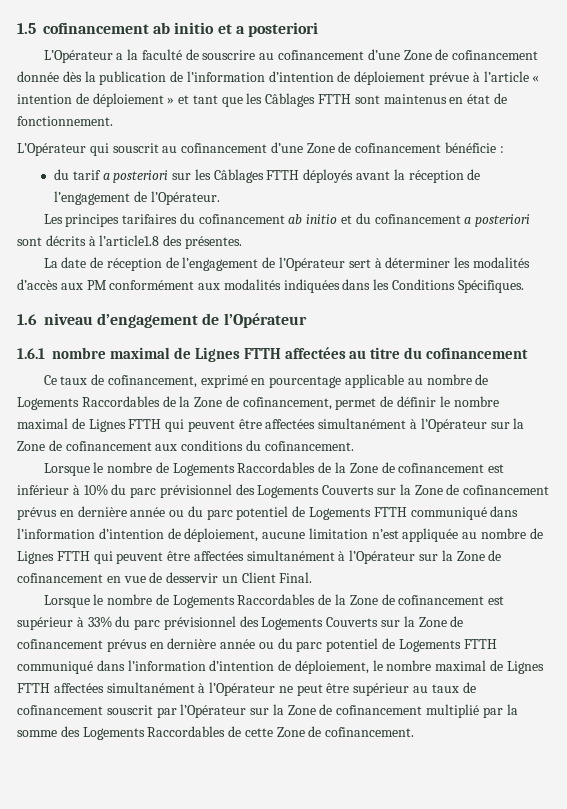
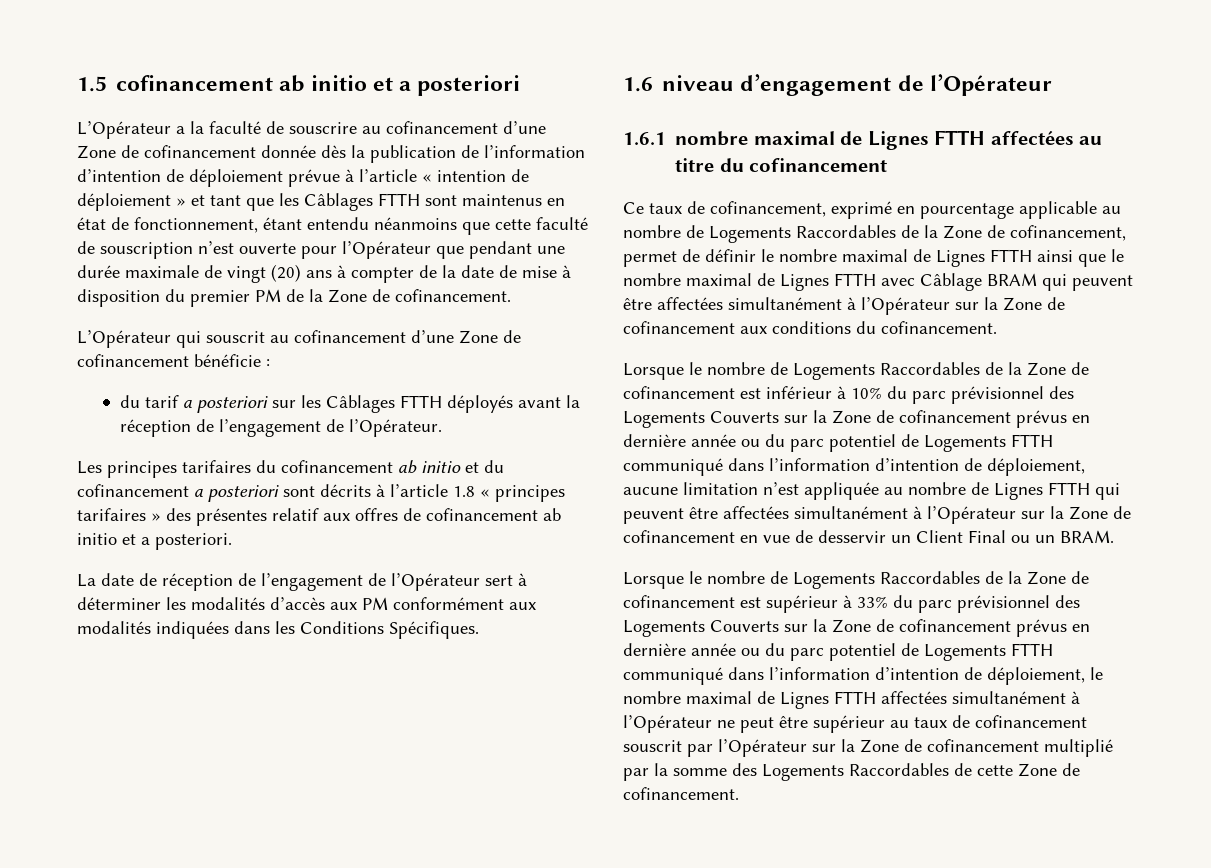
- L’Opérateur a la faculté de souscrire au cofinancement d’une Zone de cofinancement donnée dès la publication de l’information d’intention de déploiement prévue à l’article « intention de déploiement » et tant que les Câblages FTTH sont maintenus en état de fonctionnement.
+ L’Opérateur a la faculté de souscrire au cofinancement d’une Zone de cofinancement donnée dès la publication de l’information d’intention de déploiement prévue à l’article « intention de déploiement » et tant que les Câblages FTTH sont maintenus en état de fonctionnement, étant entendu néanmoins que cette faculté de souscription n’est ouverte pour l’Opérateur que pendant une durée maximale de vingt (20) ans à compter de la date de mise à disposition du premier PM de la Zone de cofinancement.
- Les principes tarifaires du cofinancement ab initio et du cofinancement a posteriori sont décrits à l’article1.8 des présentes.
+ Les principes tarifaires du cofinancement ab initio et du cofinancement a posteriori sont décrits à l’article 1.8 « principes tarifaires » des présentes relatif aux offres de cofinancement ab initio et a posteriori.
- Ce taux de cofinancement, exprimé en pourcentage applicable au nombre de Logements Raccordables de la Zone de cofinancement, permet de définir le nombre maximal de Lignes FTTH qui peuvent être affectées simultanément à l’Opérateur sur la Zone de cofinancement aux conditions du cofinancement.
+ Ce taux de cofinancement, exprimé en pourcentage applicable au nombre de Logements Raccordables de la Zone de cofinancement, permet de définir le nombre maximal de Lignes FTTH ainsi que le nombre maximal de Lignes FTTH avec Câblage BRAM qui peuvent être affectées simultanément à l’Opérateur sur la Zone de cofinancement aux conditions du cofinancement.
- Lorsque le nombre de Logements Raccordables de la Zone de cofinancement est inférieur à 10% du parc prévisionnel des Logements Couverts sur la Zone de cofinancement prévus en dernière année ou du parc potentiel de Logements FTTH communiqué dans l’information d’intention de déploiement, aucune limitation n’est appliquée au nombre de Lignes FTTH qui peuvent être affectées simultanément à l’Opérateur sur la Zone de cofinancement en vue de desservir un Client Final.
+ Lorsque le nombre de Logements Raccordables de la Zone de cofinancement est inférieur à 10% du parc prévisionnel des Logements Couverts sur la Zone de cofinancement prévus en dernière année ou du parc potentiel de Logements FTTH communiqué dans l’information d’intention de déploiement, aucune limitation n’est appliquée au nombre de Lignes FTTH qui peuvent être affectées simultanément à l’Opérateur sur la Zone de cofinancement en vue de desservir un Client Final ou un BRAM.

